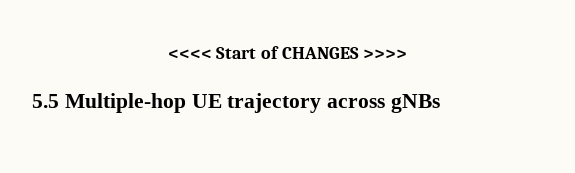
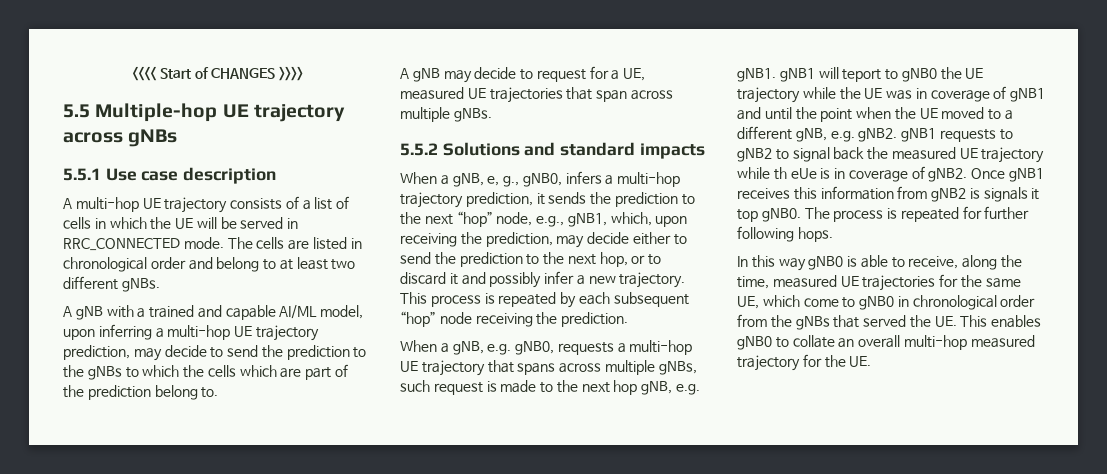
+ 5.5.1 Use case description
+ A multi-hop UE trajectory consists of a list of cells in which the UE will be served in RRC_CONNECTED mode. The cells are listed in chronological order and belong to at least two different gNBs.
+ A gNB with a trained and capable AI/ML model, upon inferring a multi-hop UE trajectory prediction, may decide to send the prediction to the gNBs to which the cells which are part of the prediction belong to.
+ A gNB may decide to request for a UE, measured UE trajectories that span across multiple gNBs.
+ 5.5.2 Solutions and standard impacts
+ When a gNB, e, g., gNB0, infers a multi-hop trajectory prediction, it sends the prediction to the next “hop” node, e.g., gNB1, which, upon receiving the prediction, may decide either to send the prediction to the next hop, or to discard it and possibly infer a new trajectory. This process is repeated by each subsequent “hop” node receiving the prediction.
+ When a gNB, e.g. gNB0, requests a multi-hop UE trajectory that spans across multiple gNBs, such request is made to the next hop gNB, e.g. gNB1. gNB1 will teport to gNB0 the UE trajectory while the UE was in coverage of gNB1 and until the point when the UE moved to a different gNB, e.g. gNB2. gNB1 requests to gNB2 to signal back the measured UE trajectory while th eUe is in coverage of gNB2. Once gNB1 receives this information from gNB2 is signals it top gNB0. The process is repeated for further following hops.
+ In this way gNB0 is able to receive, along the time, measured UE trajectories for the same UE, which come to gNB0 in chronological order from the gNBs that served the UE. This enables gNB0 to collate an overall multi-hop measured trajectory for the UE.

